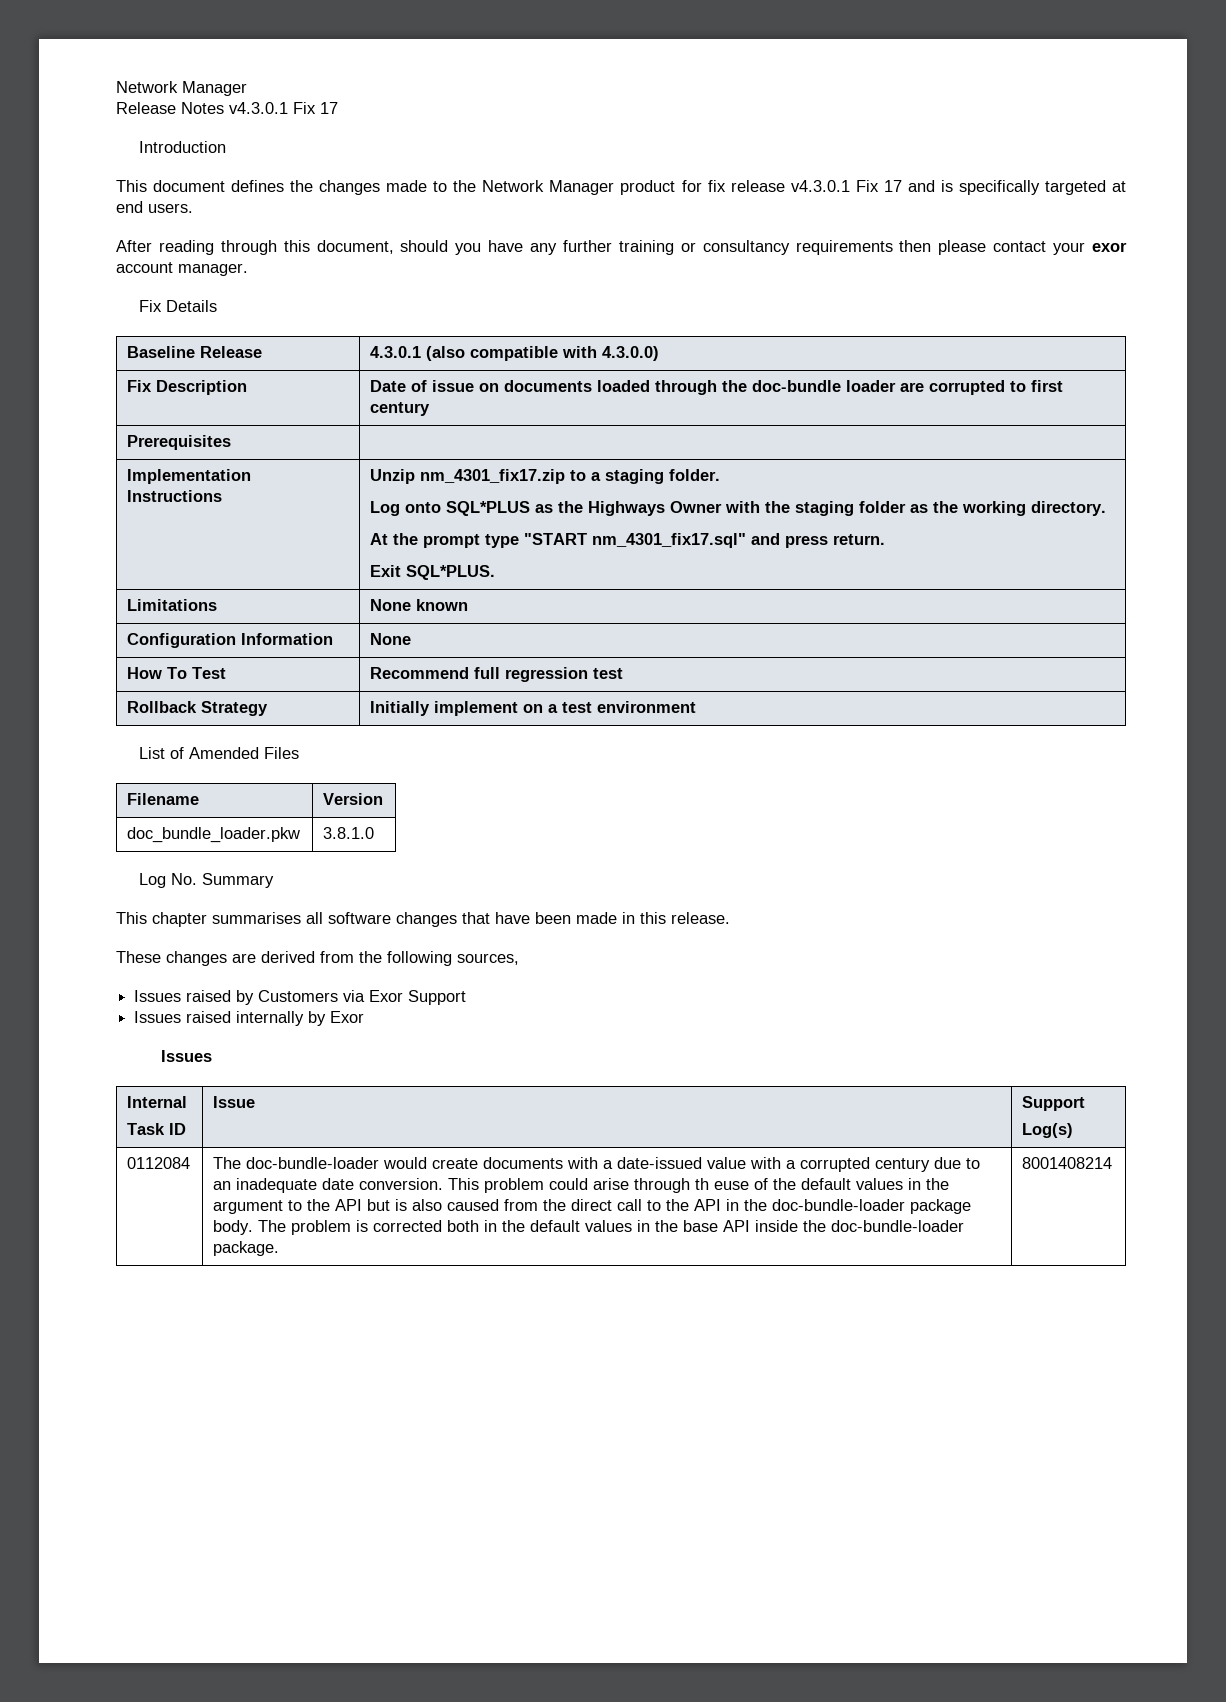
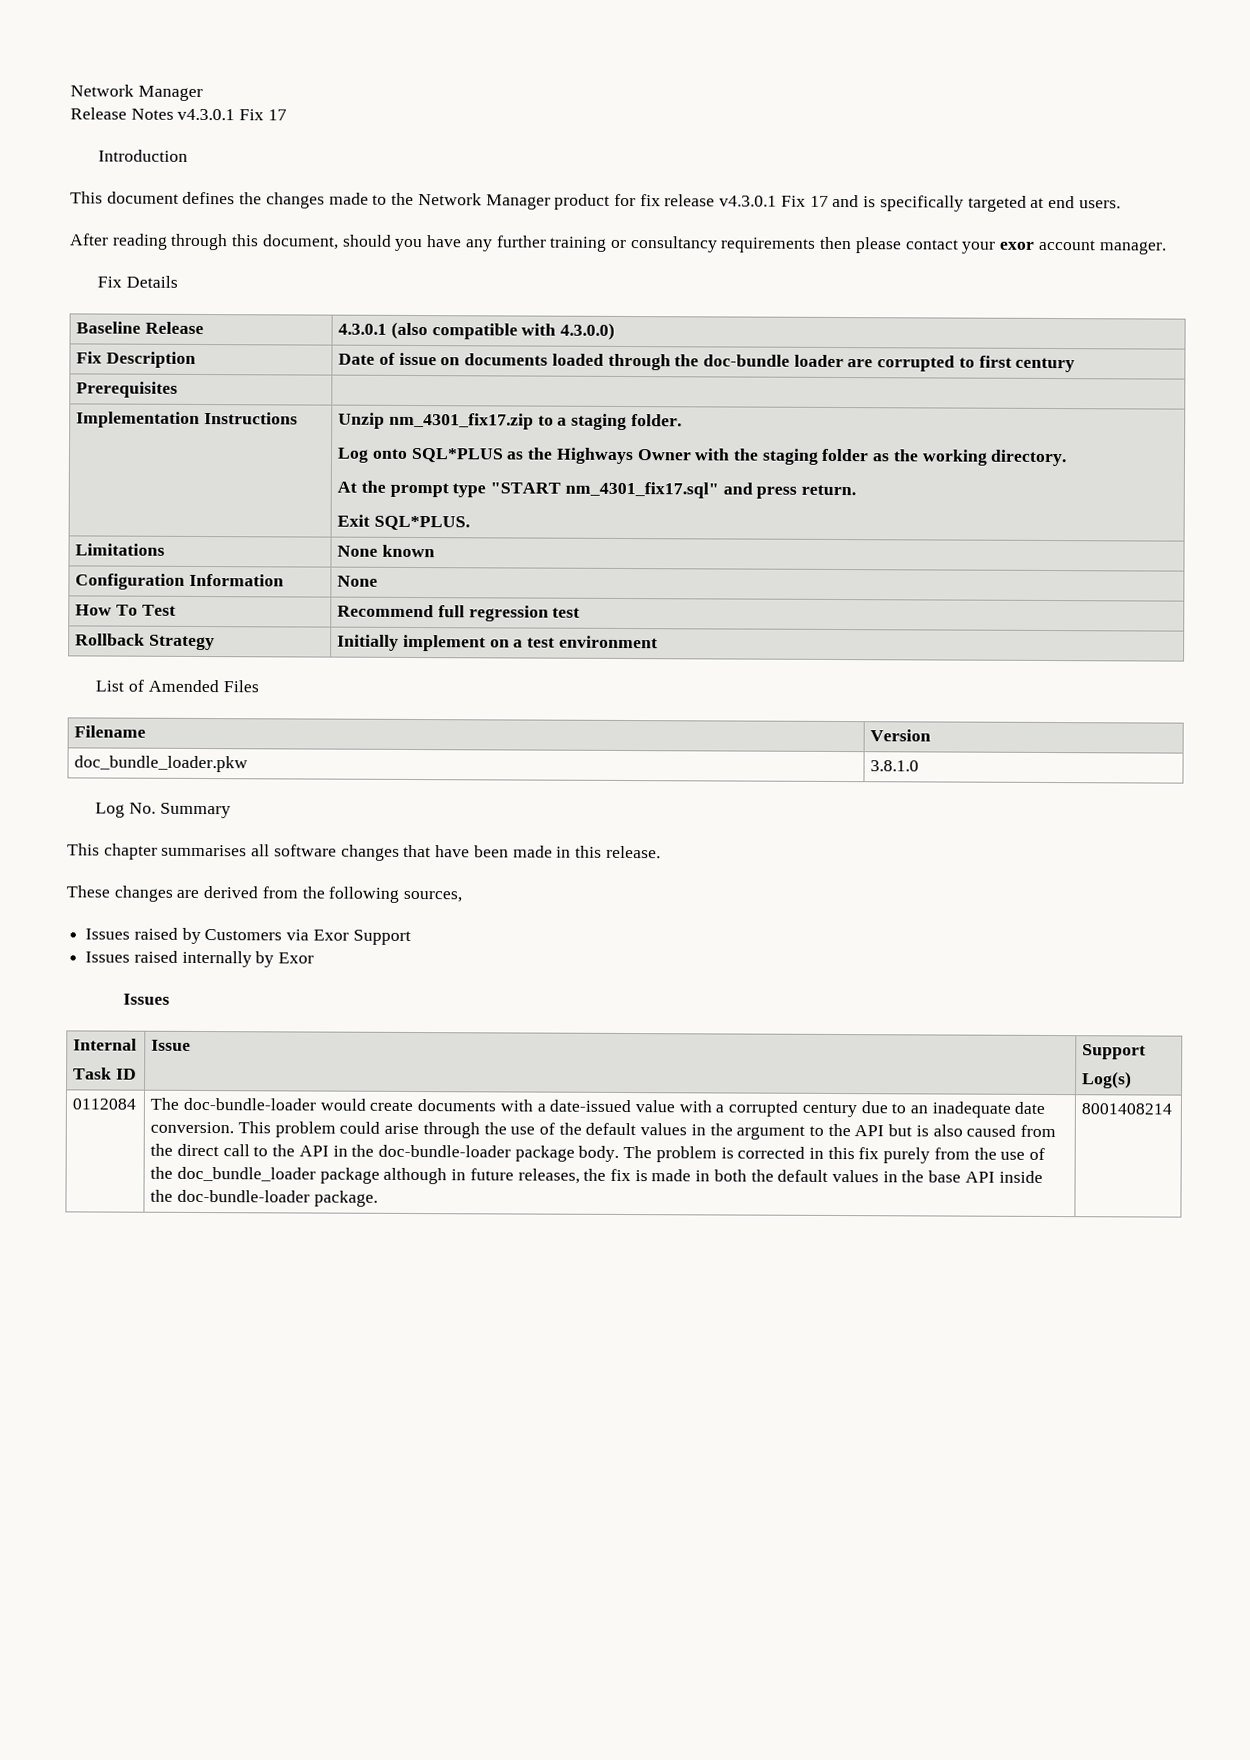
- This problem could arise through th euse of the default values in the argument to the API but is also caused from the direct call to the API in the doc-bundle-loader package body.
+ This problem could arise through the use of the default values in the argument to the API but is also caused from the direct call to the API in the doc-bundle-loader package body.
- The problem is corrected both in the default values in the base API inside the doc-bundle-loader package.
+ The problem is corrected in this fix purely from the use of the doc_bundle_loader package although in future releases, the fix is made in both the default values in the base API inside the doc-bundle-loader package.

